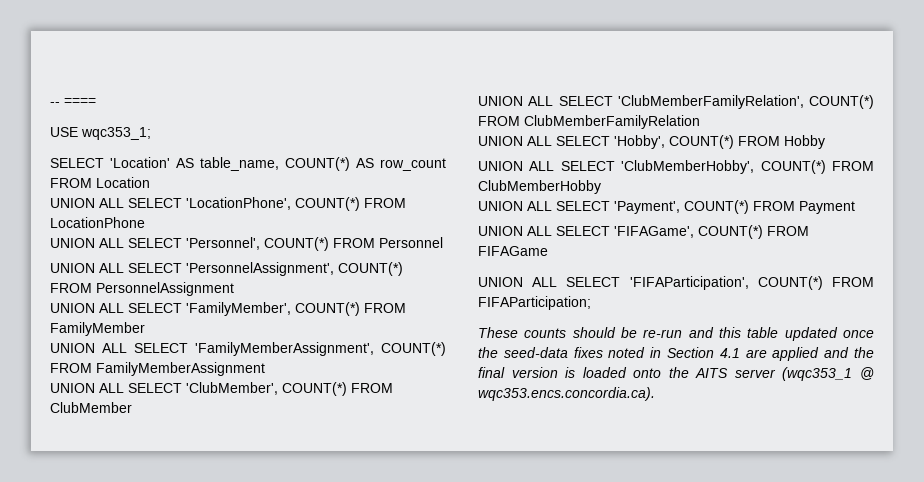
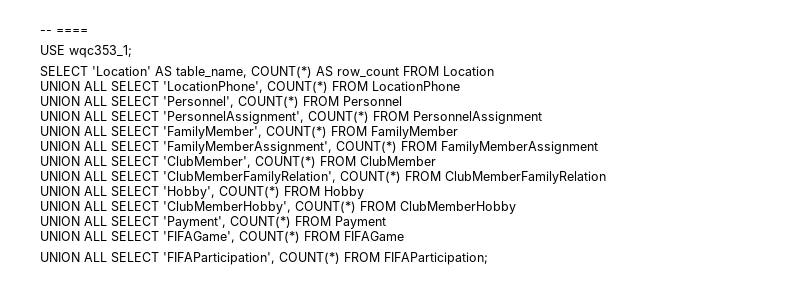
- These counts should be re-run and this table updated once the seed-data fixes noted in Section 4.1 are applied and the final version is loaded onto the AITS server (wqc353_1 @ wqc353.encs.concordia.ca).

